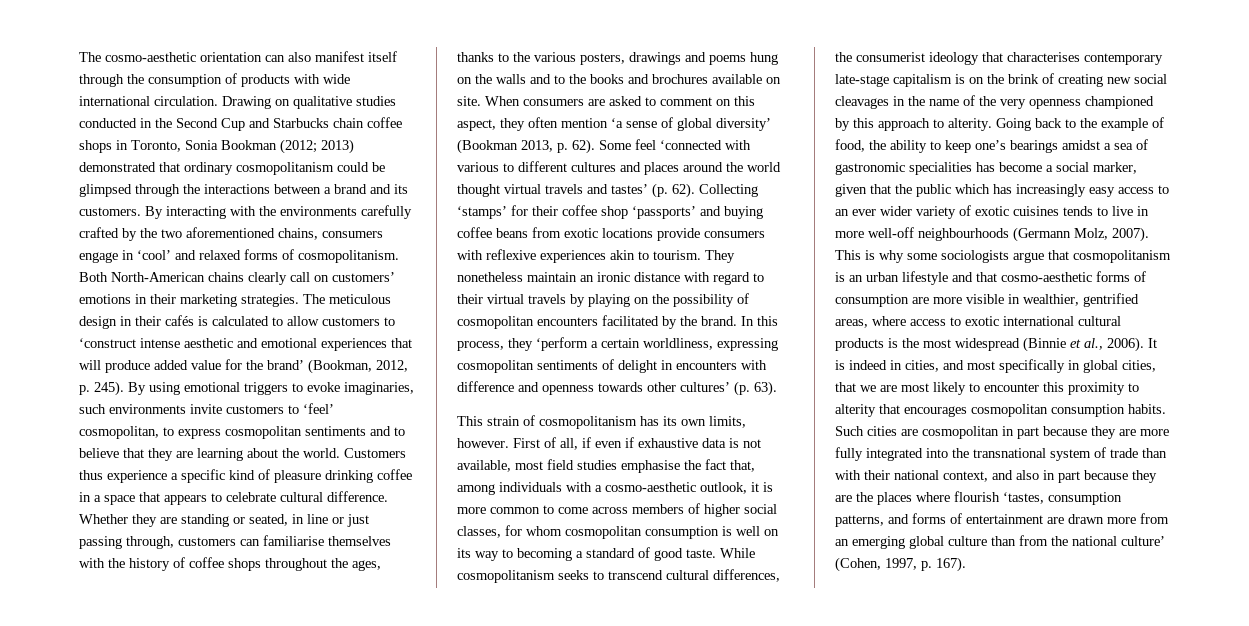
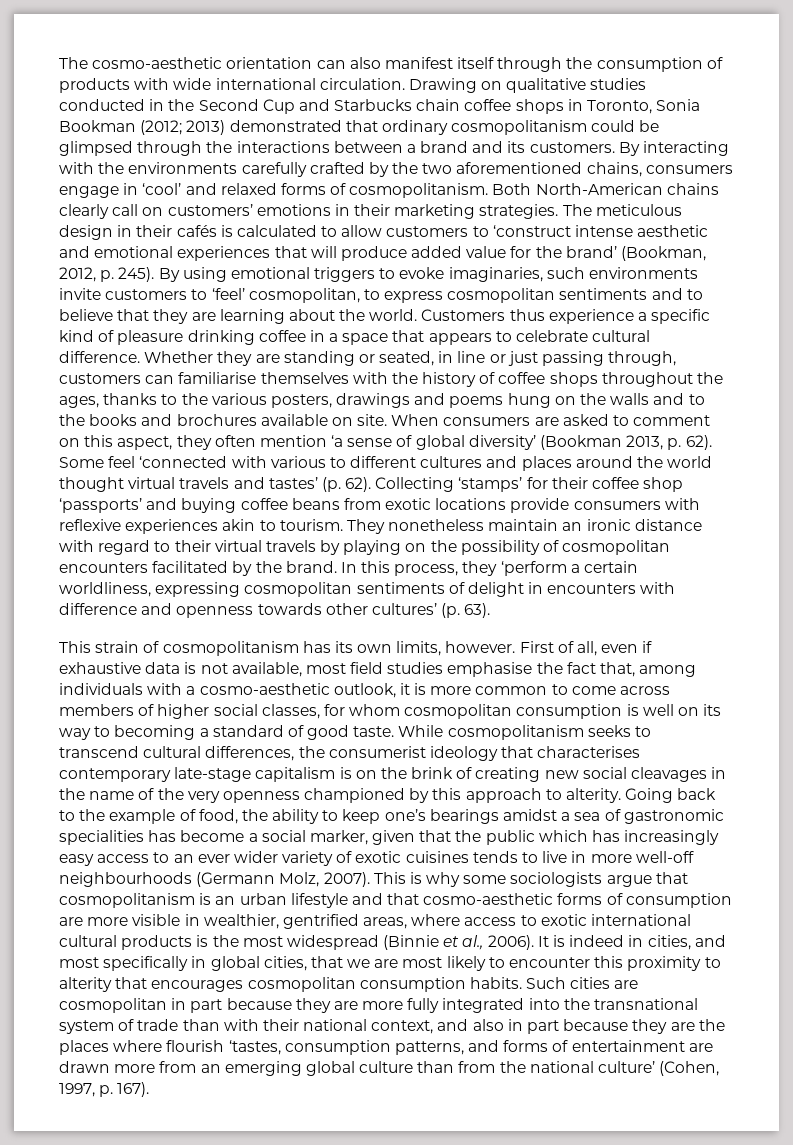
- First of all, if even if exhaustive data is not available, most field studies emphasise the fact that, among individuals with a cosmo-aesthetic outlook, it is more common to come across members of higher social classes, for whom cosmopolitan consumption is well on its way to becoming a standard of good taste.
+ First of all, even if exhaustive data is not available, most field studies emphasise the fact that, among individuals with a cosmo-aesthetic outlook, it is more common to come across members of higher social classes, for whom cosmopolitan consumption is well on its way to becoming a standard of good taste.

